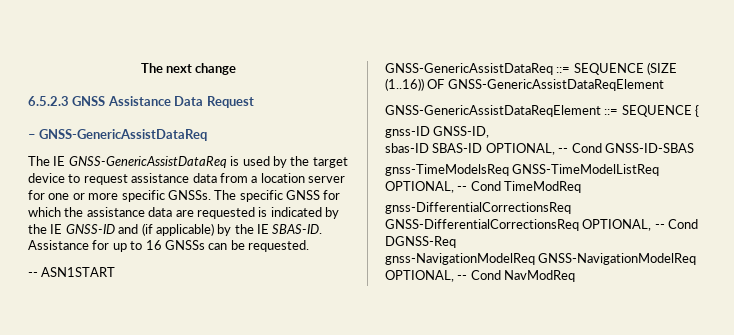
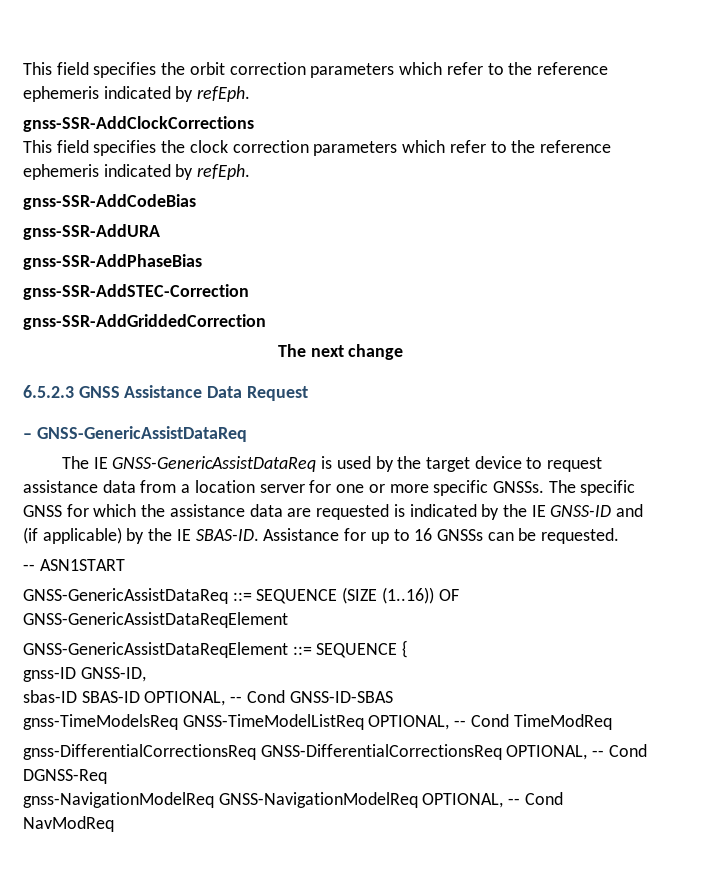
+ This field specifies the orbit correction parameters which refer to the reference ephemeris indicated by refEph.
+ gnss-SSR-AddClockCorrections
+ This field specifies the clock correction parameters which refer to the reference ephemeris indicated by refEph.
+ gnss-SSR-AddCodeBias
+ gnss-SSR-AddURA
+ gnss-SSR-AddPhaseBias
+ gnss-SSR-AddSTEC-Correction
+ gnss-SSR-AddGriddedCorrection

